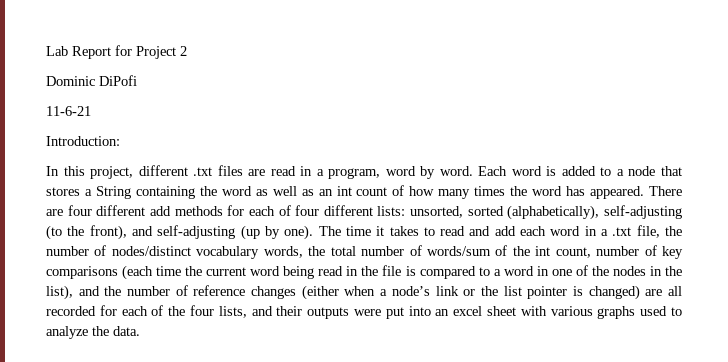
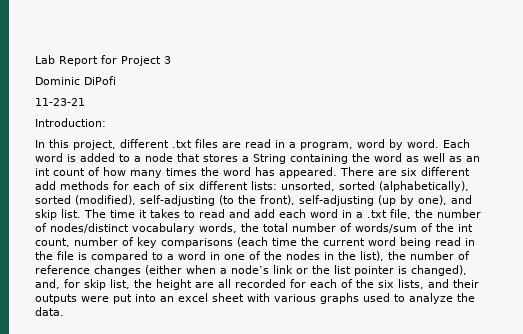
- Lab Report for Project 2
+ Lab Report for Project 3
- 11-6-21
+ 11-23-21
- There are four different add methods for each of four different lists: unsorted, sorted (alphabetically), self-adjusting (to the front), and self-adjusting (up by one).
+ There are six different add methods for each of six different lists: unsorted, sorted (alphabetically), sorted (modified), self-adjusting (to the front), self-adjusting (up by one), and skip list.
- The time it takes to read and add each word in a .txt file, the number of nodes/distinct vocabulary words, the total number of words/sum of the int count, number of key comparisons (each time the current word being read in the file is compared to a word in one of the nodes in the list), and the number of reference changes (either when a node’s link or the list pointer is changed) are all recorded for each of the four lists, and their outputs were put into an excel sheet with various graphs used to analyze the data.
+ The time it takes to read and add each word in a .txt file, the number of nodes/distinct vocabulary words, the total number of words/sum of the int count, number of key comparisons (each time the current word being read in the file is compared to a word in one of the nodes in the list), the number of reference changes (either when a node’s link or the list pointer is changed), and, for skip list, the height are all recorded for each of the six lists, and their outputs were put into an excel sheet with various graphs used to analyze the data.

